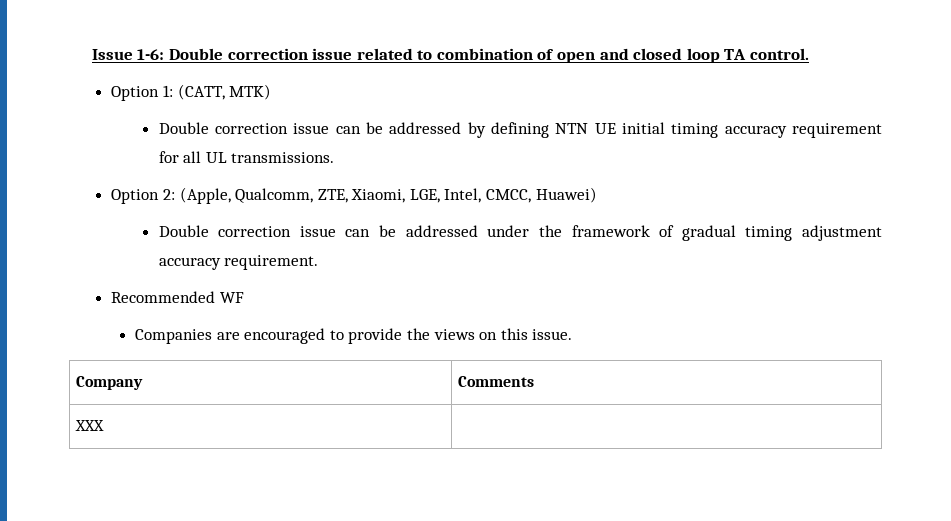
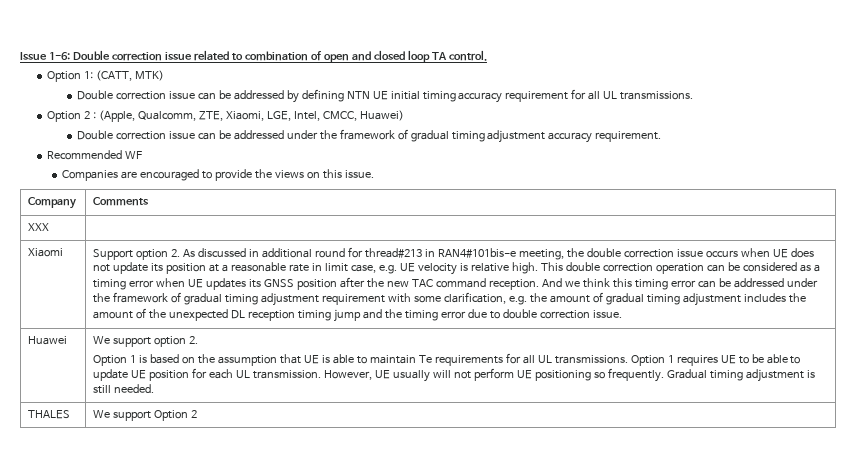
- Option 2: (Apple, Qualcomm, ZTE, Xiaomi, LGE, Intel, CMCC, Huawei)
+ Option 2 : (Apple, Qualcomm, ZTE, Xiaomi, LGE, Intel, CMCC, Huawei)
+ Xiaomi | Support option 2. As discussed in additional round for thread#213 in RAN4#101bis-e meeting, the double correction issue occurs when UE does not update its position at a reasonable rate in limit case, e.g. UE velocity is relative high. This double correction operation can be considered as a timing error when UE updates its GNSS position after the new TAC command reception. And we think this timing error can be addressed under the framework of gradual timing adjustment requirement with some clarification, e.g. the amount of gradual timing adjustment includes the amount of the unexpected DL reception timing jump and the timing error due to double correction issue.
+ Huawei | We support option 2.
+ Option 1 is based on the assumption that UE is able to maintain Te requirements for all UL transmissions. Option 1 requires UE to be able to update UE position for each UL transmission. However, UE usually will not perform UE positioning so frequently. Gradual timing adjustment is still needed.
+ THALES | We support Option 2

